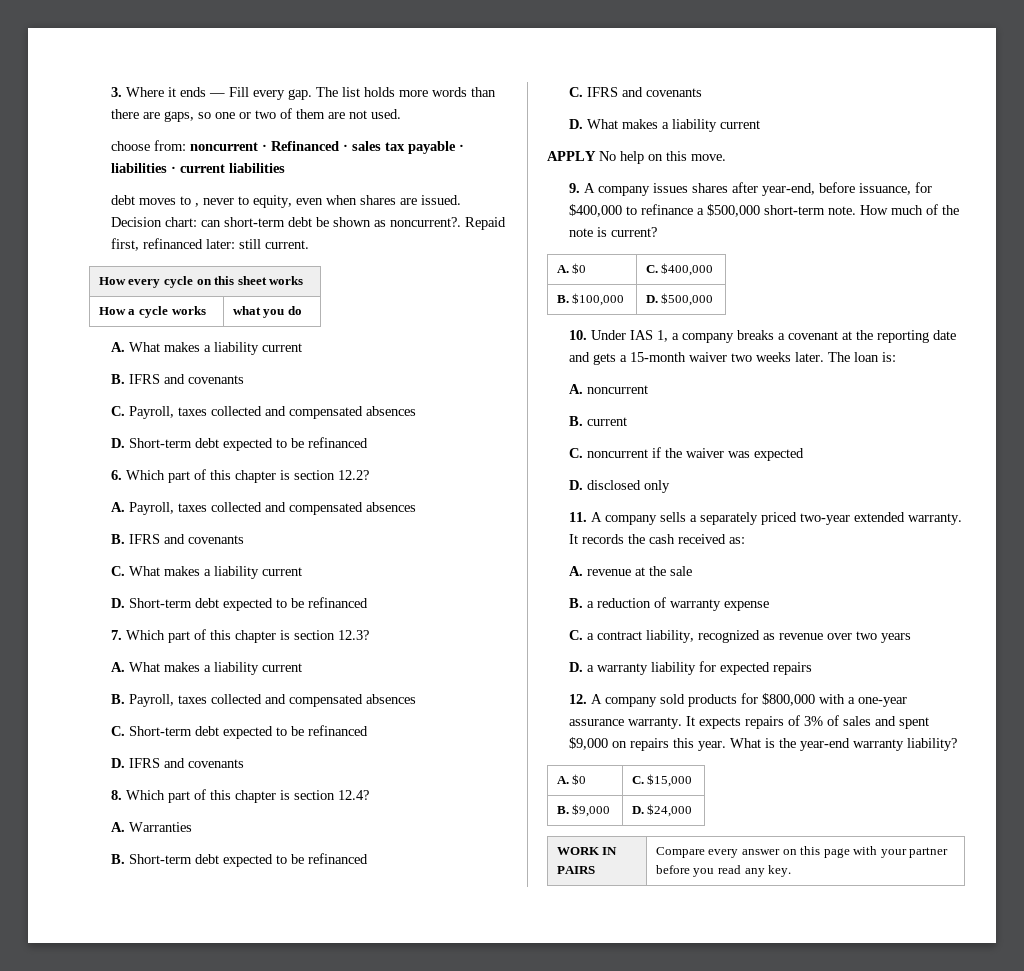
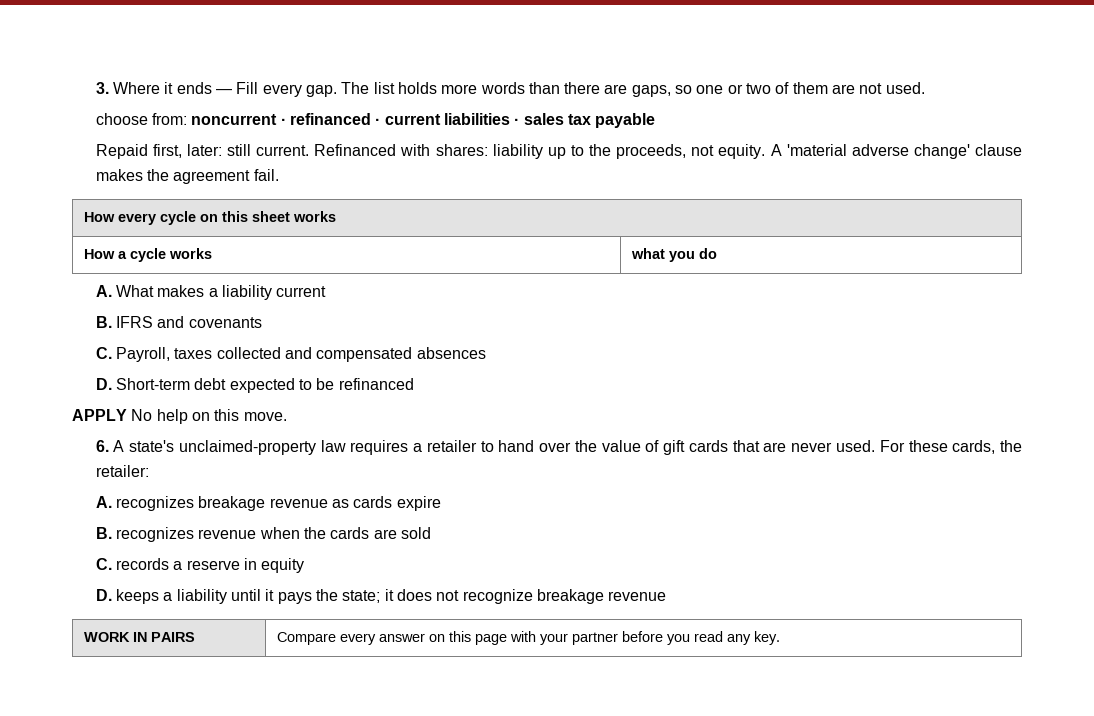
- choose from: noncurrent · Refinanced · sales tax payable · liabilities · current liabilities
- debt moves to , never to equity, even when shares are issued. Decision chart: can short-term debt be shown as noncurrent?. Repaid first, refinanced later: still current.
+ choose from: noncurrent · refinanced · current liabilities · sales tax payable
+ Repaid first, later: still current. Refinanced with shares: liability up to the proceeds, not equity. A 'material adverse change' clause makes the agreement fail.
- 6. Which part of this chapter is section 12.2?
- A. Payroll, taxes collected and compensated absences
- B. IFRS and covenants
- C. What makes a liability current
- D. Short-term debt expected to be refinanced
- 7. Which part of this chapter is section 12.3?
- A. What makes a liability current
- B. Payroll, taxes collected and compensated absences
- C. Short-term debt expected to be refinanced
- D. IFRS and covenants
- 8. Which part of this chapter is section 12.4?
- A. Warranties
- B. Short-term debt expected to be refinanced
- C. IFRS and covenants
- D. What makes a liability current
- 9. A company issues shares after year-end, before issuance, for $400,000 to refinance a $500,000 short-term note. How much of the note is current?
- A. $0 | C. $400,000
- B. $100,000 | D. $500,000
- 10. Under IAS 1, a company breaks a covenant at the reporting date and gets a 15-month waiver two weeks later. The loan is:
- A. noncurrent
- B. current
- C. noncurrent if the waiver was expected
- D. disclosed only
- 11. A company sells a separately priced two-year extended warranty. It records the cash received as:
- A. revenue at the sale
- B. a reduction of warranty expense
- C. a contract liability, recognized as revenue over two years
- D. a warranty liability for expected repairs
- 12. A company sold products for $800,000 with a one-year assurance warranty. It expects repairs of 3% of sales and spent $9,000 on repairs this year. What is the year-end warranty liability?
- A. $0 | C. $15,000
- B. $9,000 | D. $24,000
+ 6. A state's unclaimed-property law requires a retailer to hand over the value of gift cards that are never used. For these cards, the retailer:
+ A. recognizes breakage revenue as cards expire
+ B. recognizes revenue when the cards are sold
+ C. records a reserve in equity
+ D. keeps a liability until it pays the state; it does not recognize breakage revenue

